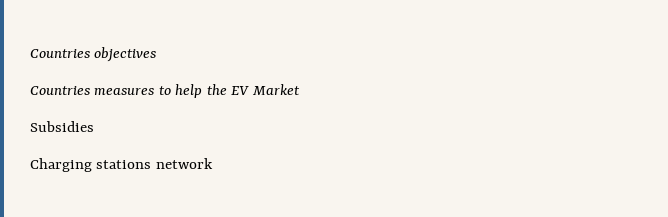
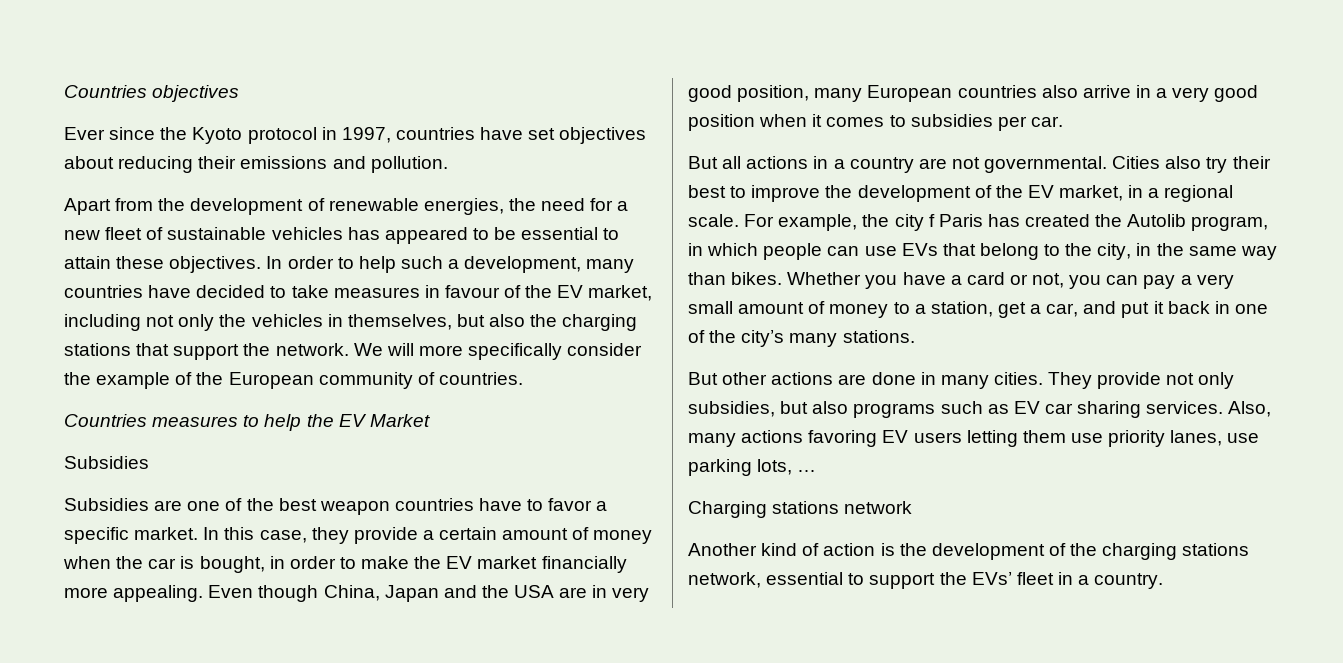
+ Ever since the Kyoto protocol in 1997, countries have set objectives about reducing their emissions and pollution.
+ Apart from the development of renewable energies, the need for a new fleet of sustainable vehicles has appeared to be essential to attain these objectives. In order to help such a development, many countries have decided to take measures in favour of the EV market, including not only the vehicles in themselves, but also the charging stations that support the network. We will more specifically consider the example of the European community of countries.
+ Subsidies are one of the best weapon countries have to favor a specific market. In this case, they provide a certain amount of money when the car is bought, in order to make the EV market financially more appealing. Even though China, Japan and the USA are in very good position, many European countries also arrive in a very good position when it comes to subsidies per car.
+ But all actions in a country are not governmental. Cities also try their best to improve the development of the EV market, in a regional scale. For example, the city f Paris has created the Autolib program, in which people can use EVs that belong to the city, in the same way than bikes. Whether you have a card or not, you can pay a very small amount of money to a station, get a car, and put it back in one of the city’s many stations.
+ But other actions are done in many cities. They provide not only subsidies, but also programs such as EV car sharing services. Also, many actions favoring EV users letting them use priority lanes, use parking lots, …
  Charging stations network
+ Another kind of action is the development of the charging stations network, essential to support the EVs’ fleet in a country.

